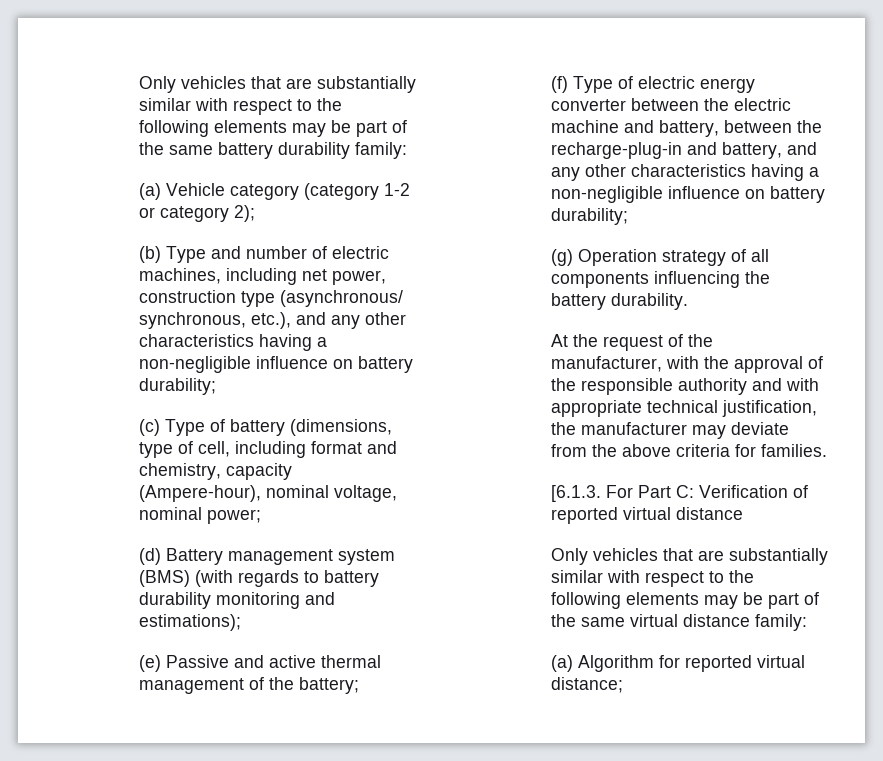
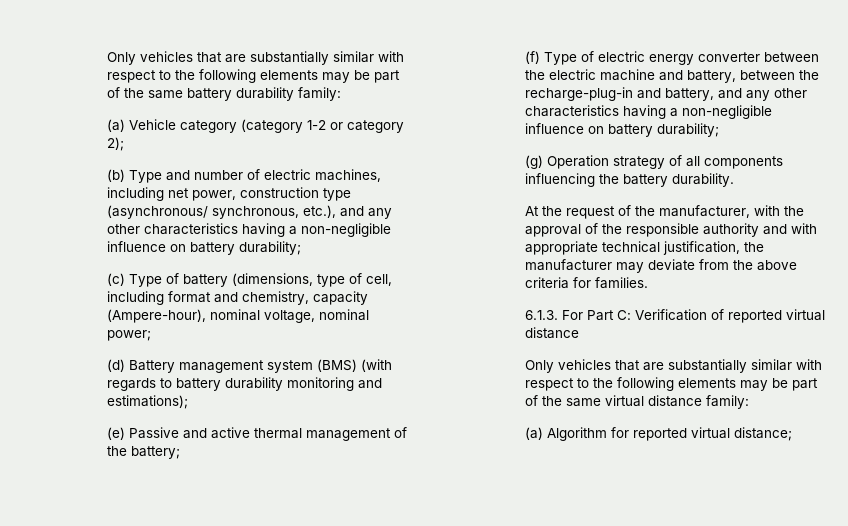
- [6.1.3. For Part C: Verification of reported virtual distance
+ 6.1.3. For Part C: Verification of reported virtual distance

